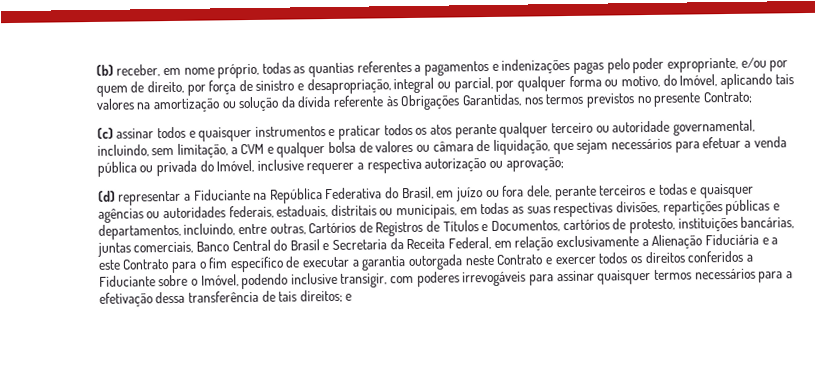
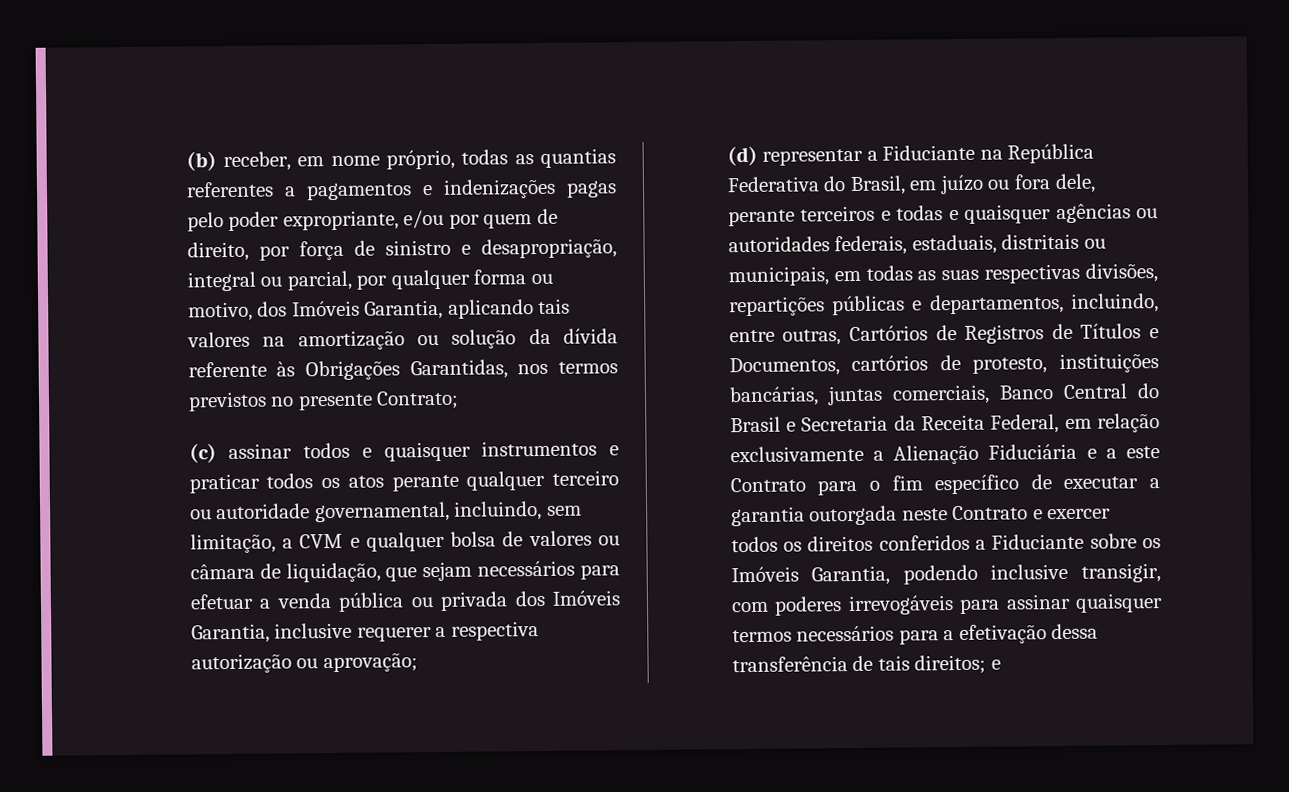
- (b) receber, em nome próprio, todas as quantias referentes a pagamentos e indenizações pagas pelo poder expropriante, e/ou por quem de direito, por força de sinistro e desapropriação, integral ou parcial, por qualquer forma ou motivo, do Imóvel, aplicando tais valores na amortização ou solução da dívida referente às Obrigações Garantidas, nos termos previstos no presente Contrato;
+ (b) receber, em nome próprio, todas as quantias referentes a pagamentos e indenizações pagas pelo poder expropriante, e/ou por quem de direito, por força de sinistro e desapropriação, integral ou parcial, por qualquer forma ou motivo, dos Imóveis Garantia, aplicando tais valores na amortização ou solução da dívida referente às Obrigações Garantidas, nos termos previstos no presente Contrato;
- (c) assinar todos e quaisquer instrumentos e praticar todos os atos perante qualquer terceiro ou autoridade governamental, incluindo, sem limitação, a CVM e qualquer bolsa de valores ou câmara de liquidação, que sejam necessários para efetuar a venda pública ou privada do Imóvel, inclusive requerer a respectiva autorização ou aprovação;
+ (c) assinar todos e quaisquer instrumentos e praticar todos os atos perante qualquer terceiro ou autoridade governamental, incluindo, sem limitação, a CVM e qualquer bolsa de valores ou câmara de liquidação, que sejam necessários para efetuar a venda pública ou privada dos Imóveis Garantia, inclusive requerer a respectiva autorização ou aprovação;
- (d) representar a Fiduciante na República Federativa do Brasil, em juízo ou fora dele, perante terceiros e todas e quaisquer agências ou autoridades federais, estaduais, distritais ou municipais, em todas as suas respectivas divisões, repartições públicas e departamentos, incluindo, entre outras, Cartórios de Registros de Títulos e Documentos, cartórios de protesto, instituições bancárias, juntas comerciais, Banco Central do Brasil e Secretaria da Receita Federal, em relação exclusivamente a Alienação Fiduciária e a este Contrato para o fim específico de executar a garantia outorgada neste Contrato e exercer todos os direitos conferidos a Fiduciante sobre o Imóvel, podendo inclusive transigir, com poderes irrevogáveis para assinar quaisquer termos necessários para a efetivação dessa transferência de tais direitos;
+ (d) representar a Fiduciante na República Federativa do Brasil, em juízo ou fora dele, perante terceiros e todas e quaisquer agências ou autoridades federais, estaduais, distritais ou municipais, em todas as suas respectivas divisões, repartições públicas e departamentos, incluindo, entre outras, Cartórios de Registros de Títulos e Documentos, cartórios de protesto, instituições bancárias, juntas comerciais, Banco Central do Brasil e Secretaria da Receita Federal, em relação exclusivamente a Alienação Fiduciária e a este Contrato para o fim específico de executar a garantia outorgada neste Contrato e exercer todos os direitos conferidos a Fiduciante sobre os Imóveis Garantia, podendo inclusive transigir, com poderes irrevogáveis para assinar quaisquer termos necessários para a efetivação dessa transferência de tais direitos;

